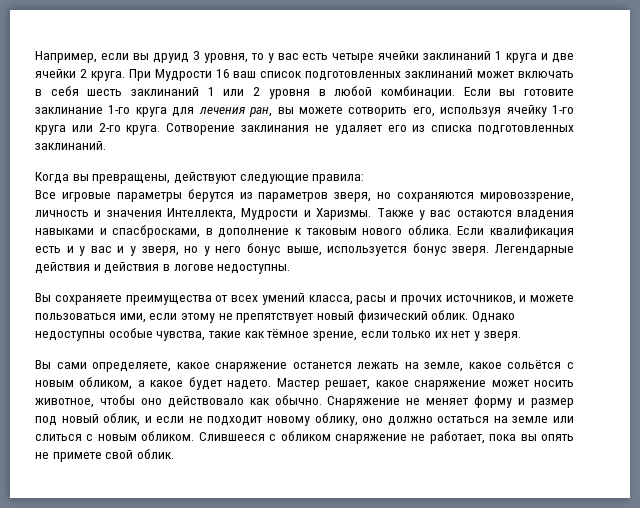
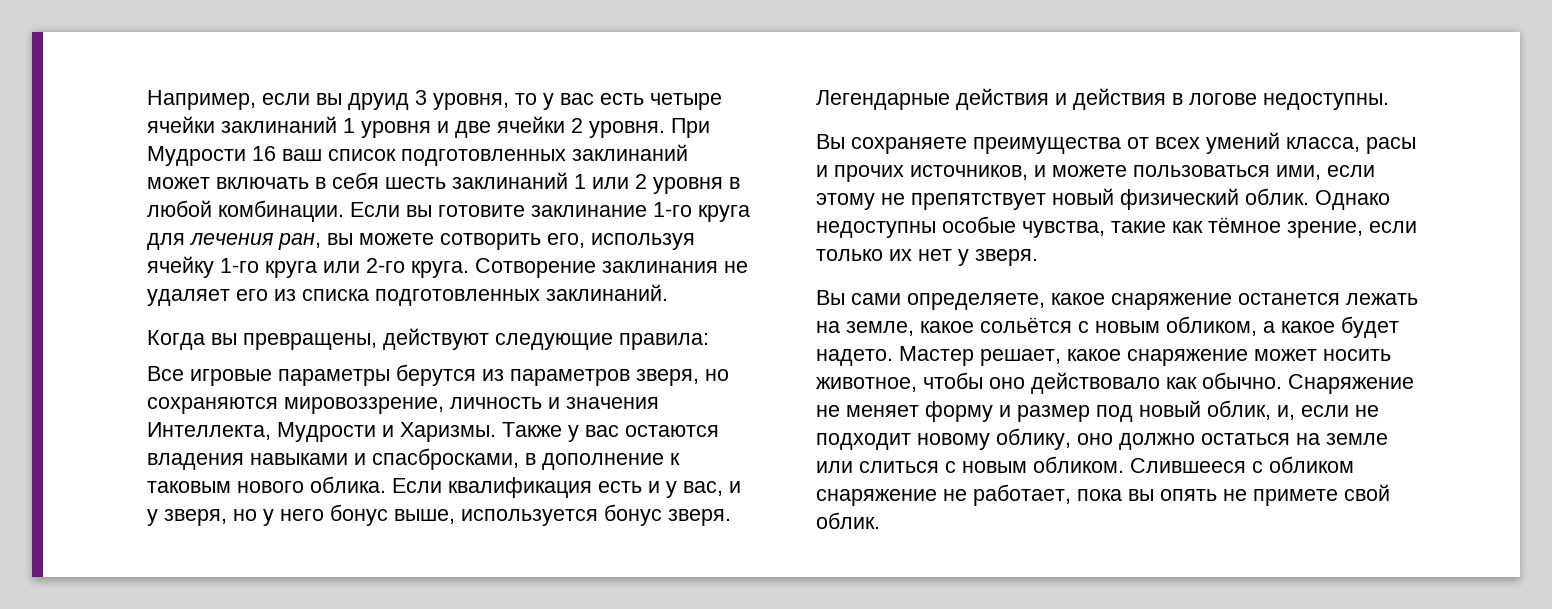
- Например, если вы друид 3 уровня, то у вас есть четыре ячейки заклинаний 1 круга и две ячейки 2 круга.
+ Например, если вы друид 3 уровня, то у вас есть четыре ячейки заклинаний 1 уровня и две ячейки 2 уровня.
- Если квалификация есть и у вас и у зверя, но у него бонус выше, используется бонус зверя.
+ Если квалификация есть и у вас, и у зверя, но у него бонус выше, используется бонус зверя.
- Снаряжение не меняет форму и размер под новый облик, и если не подходит новому облику, оно должно остаться на земле или слиться с новым обликом.
+ Снаряжение не меняет форму и размер под новый облик, и, если не подходит новому облику, оно должно остаться на земле или слиться с новым обликом.

